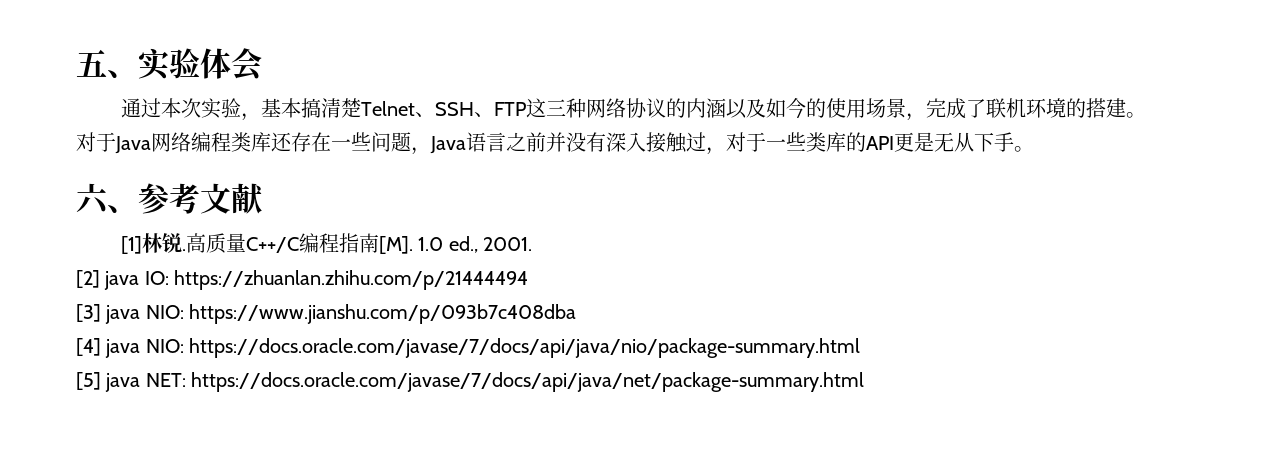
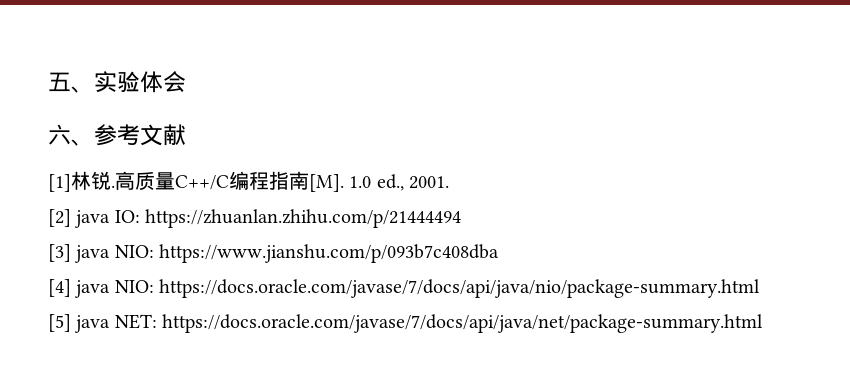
- 通过本次实验，基本搞清楚Telnet、SSH、FTP这三种网络协议的内涵以及如今的使用场景，完成了联机环境的搭建。对于Java网络编程类库还存在一些问题，Java语言之前并没有深入接触过，对于一些类库的API更是无从下手。

